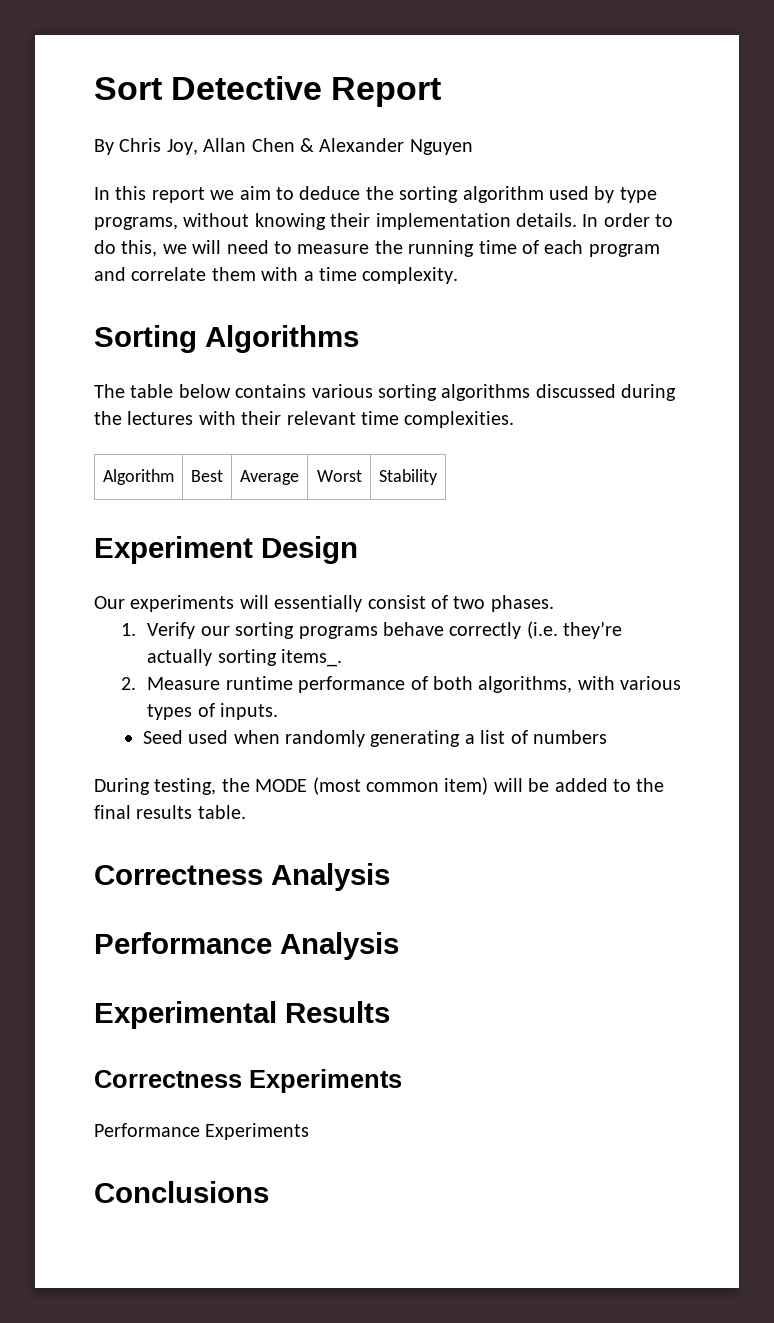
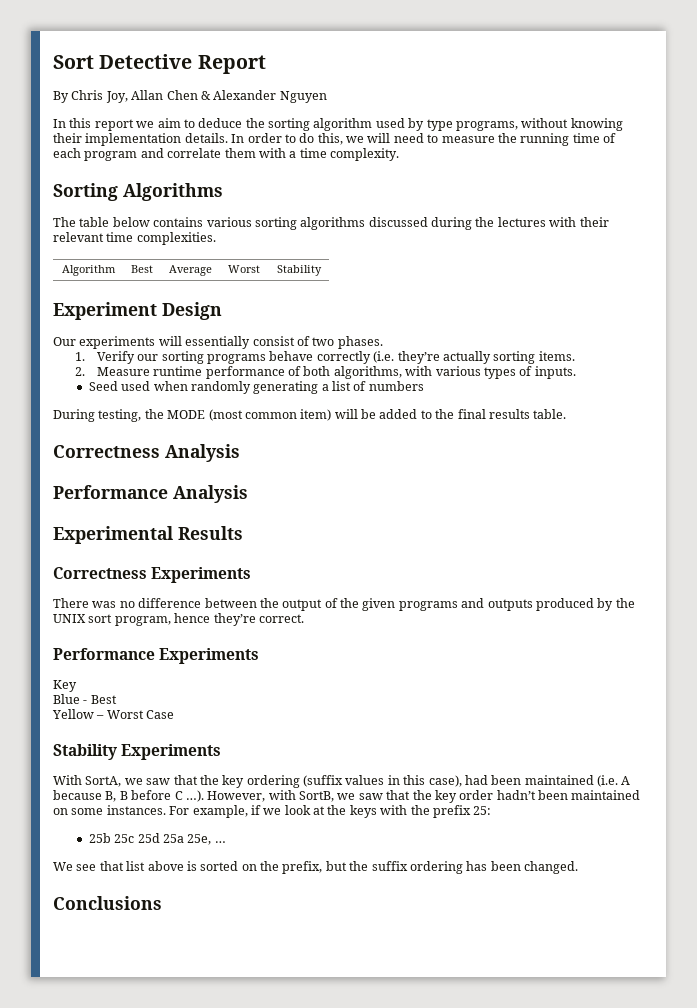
- 1. Verify our sorting programs behave correctly (i.e. they’re actually sorting items_.
+ 1. Verify our sorting programs behave correctly (i.e. they’re actually sorting items.
+ There was no difference between the output of the given programs and outputs produced by the UNIX sort program, hence they’re correct.
  Performance Experiments
+ Key
+ Blue - Best
+ Yellow – Worst Case
+ Stability Experiments
+ With SortA, we saw that the key ordering (suffix values in this case), had been maintained (i.e. A because B, B before C …). However, with SortB, we saw that the key order hadn’t been maintained on some instances. For example, if we look at the keys with the prefix 25:
+ 25b 25c 25d 25a 25e, …
+ We see that list above is sorted on the prefix, but the suffix ordering has been changed.

